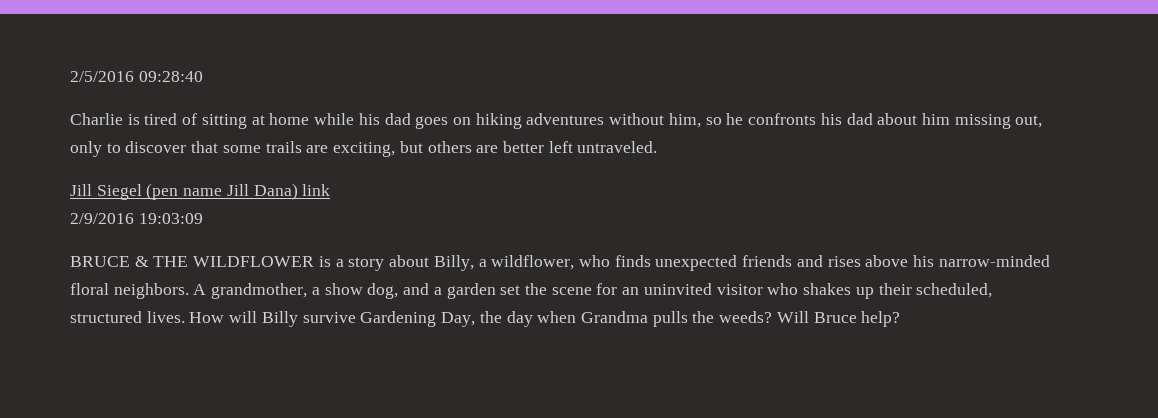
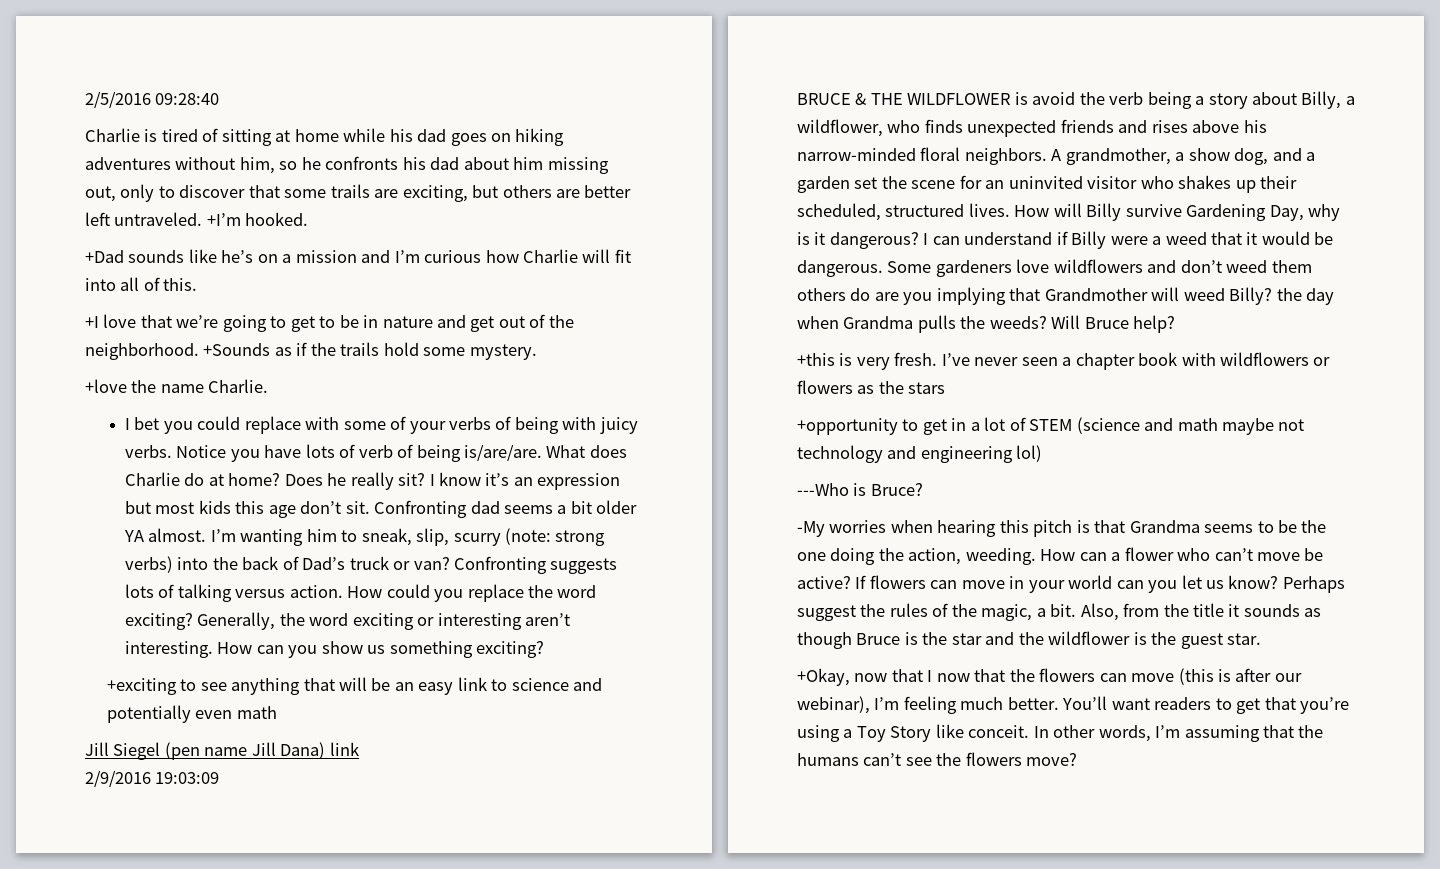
+ +I’m hooked.
+ +Dad sounds like he’s on a mission and I’m curious how Charlie will fit into all of this.
+ +I love that we’re going to get to be in nature and get out of the neighborhood. +Sounds as if the trails hold some mystery.
+ +love the name Charlie.
+ I bet you could replace with some of your verbs of being with juicy verbs. Notice you have lots of verb of being is/are/are. What does Charlie do at home? Does he really sit? I know it’s an expression but most kids this age don’t sit. Confronting dad seems a bit older YA almost. I’m wanting him to sneak, slip, scurry (note: strong verbs) into the back of Dad’s truck or van? Confronting suggests lots of talking versus action. How could you replace the word exciting? Generally, the word exciting or interesting aren’t interesting. How can you show us something exciting?
+ +exciting to see anything that will be an easy link to science and potentially even math
- BRUCE & THE WILDFLOWER is a story about Billy, a wildflower, who finds unexpected friends and rises above his narrow-minded floral neighbors.
+ BRUCE & THE WILDFLOWER is avoid the verb being a story about Billy, a wildflower, who finds unexpected friends and rises above his narrow-minded floral neighbors.
- How will Billy survive Gardening Day, the day when Grandma pulls the weeds?
+ How will Billy survive Gardening Day, why is it dangerous? I can understand if Billy were a weed that it would be dangerous. Some gardeners love wildflowers and don’t weed them others do are you implying that Grandmother will weed Billy? the day when Grandma pulls the weeds?
+ +this is very fresh. I’ve never seen a chapter book with wildflowers or flowers as the stars
+ +opportunity to get in a lot of STEM (science and math maybe not technology and engineering lol)
+ ---Who is Bruce?
+ -My worries when hearing this pitch is that Grandma seems to be the one doing the action, weeding. How can a flower who can’t move be active? If flowers can move in your world can you let us know? Perhaps suggest the rules of the magic, a bit. Also, from the title it sounds as though Bruce is the star and the wildflower is the guest star.
+ +Okay, now that I now that the flowers can move (this is after our webinar), I’m feeling much better. You’ll want readers to get that you’re using a Toy Story like conceit. In other words, I’m assuming that the humans can’t see the flowers move?

